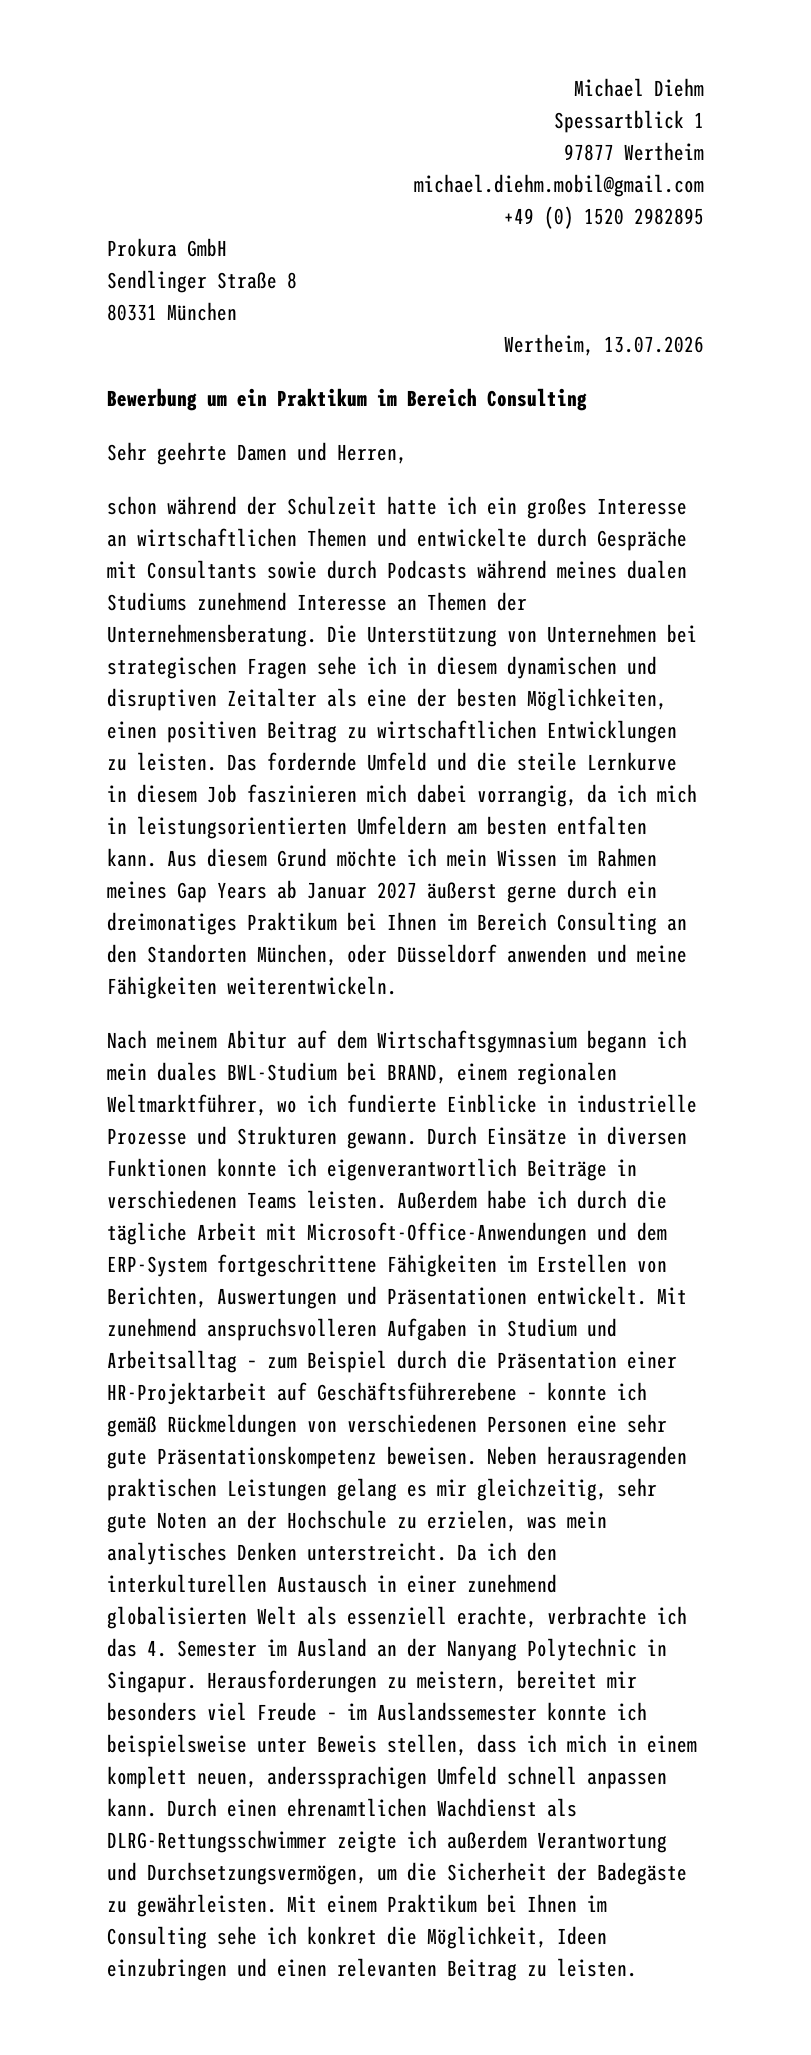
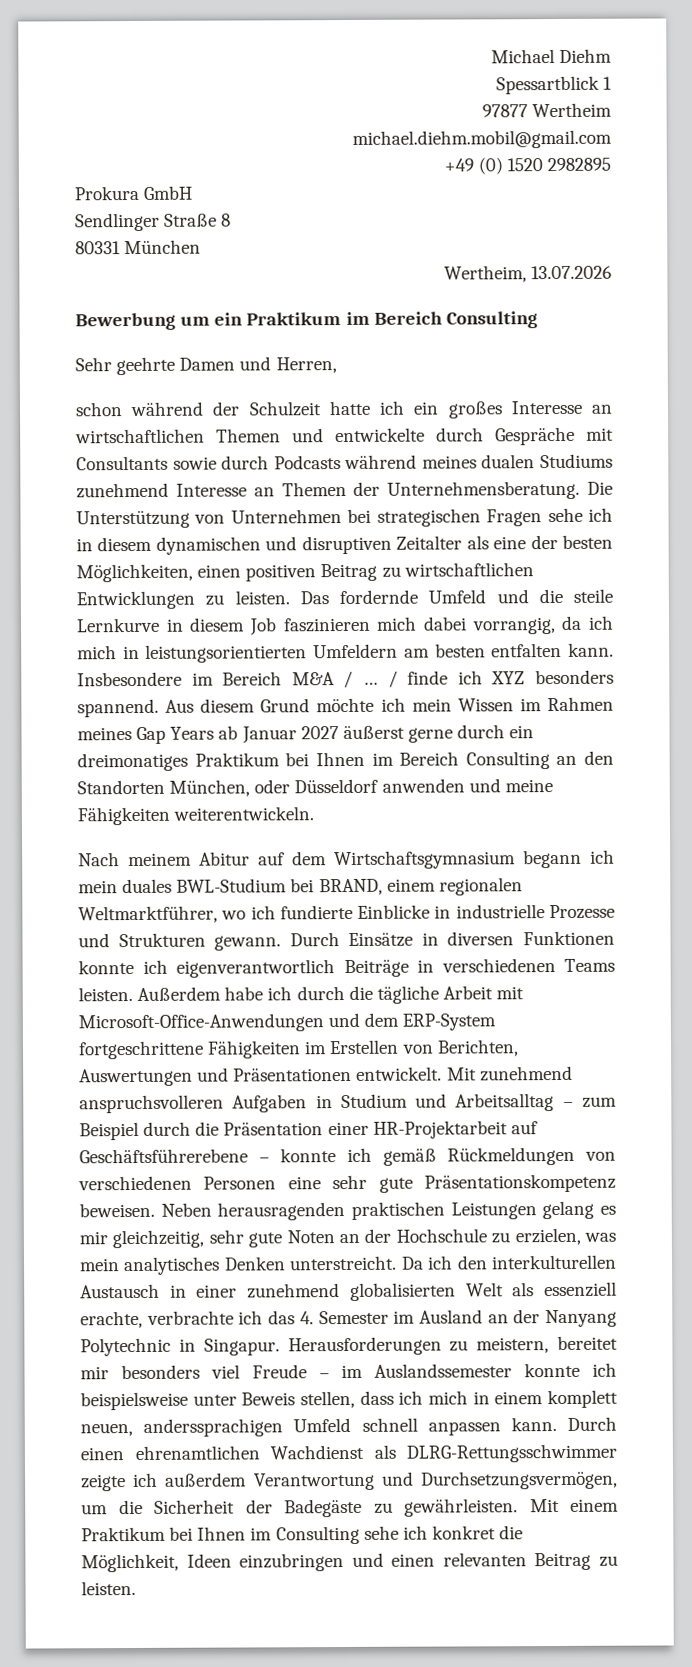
+ Insbesondere im Bereich M&A / … / finde ich XYZ besonders spannend.

